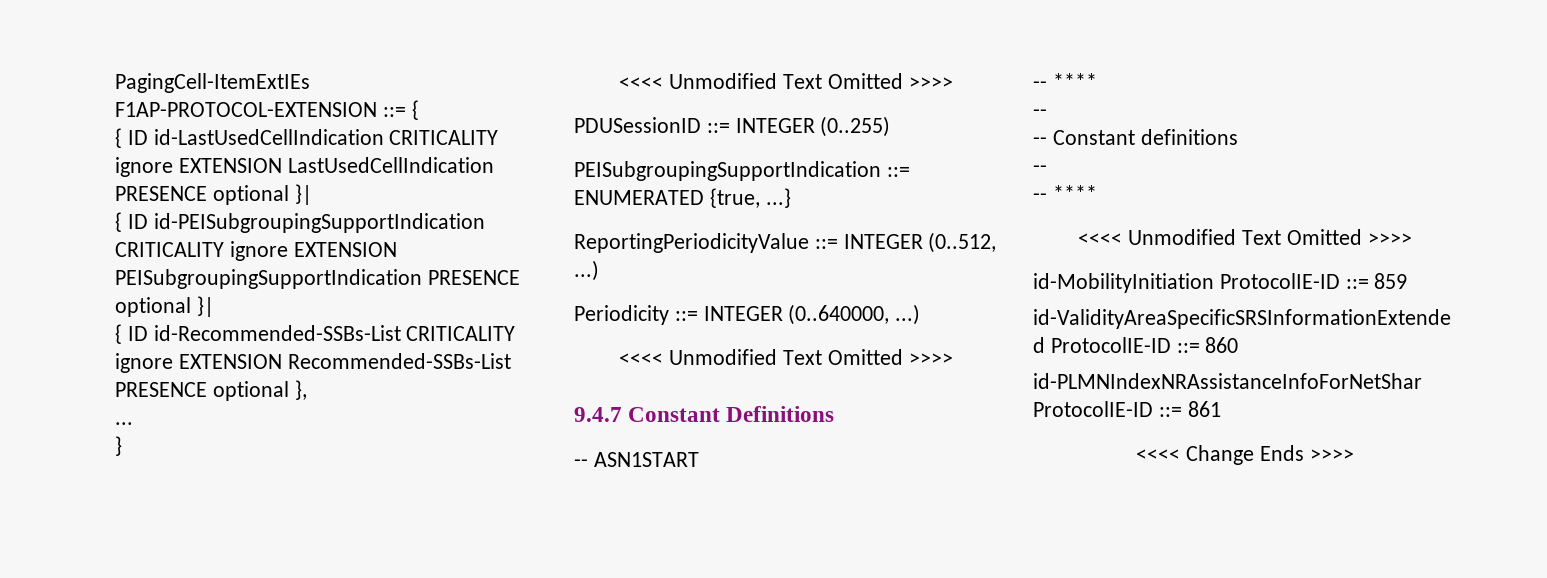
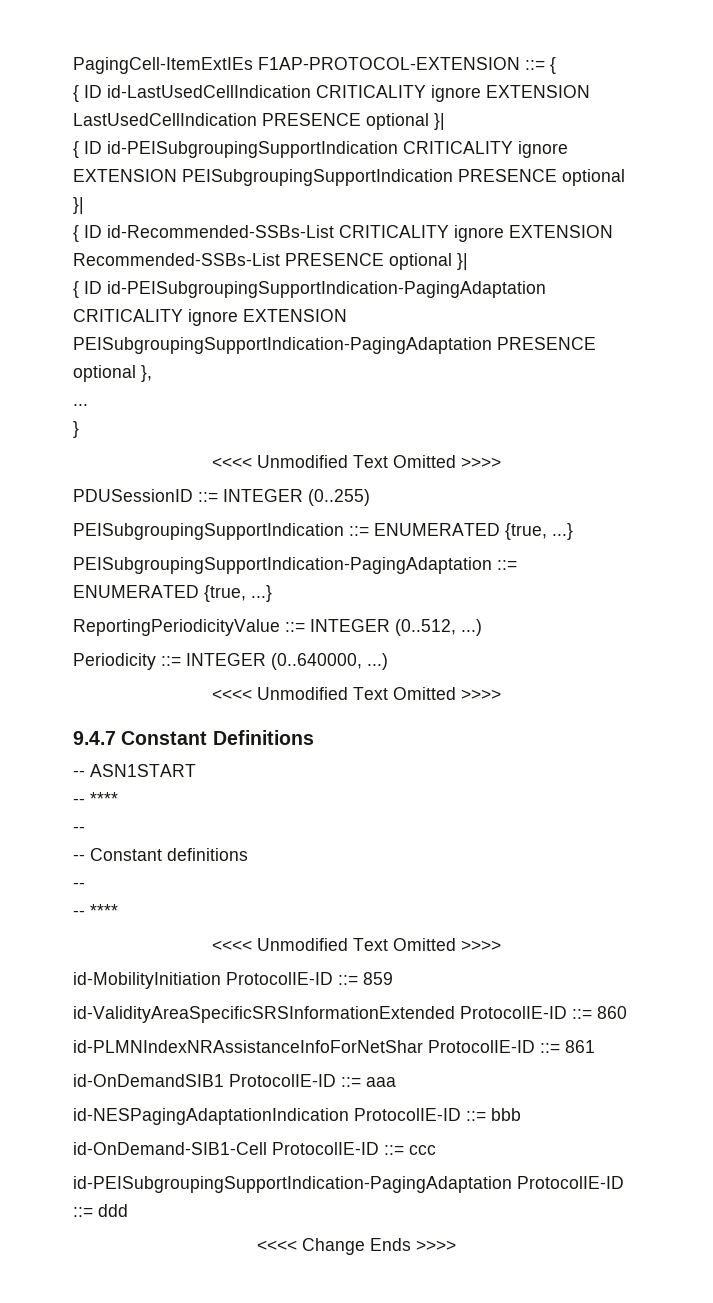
- { ID id-Recommended-SSBs-List CRITICALITY ignore EXTENSION Recommended-SSBs-List PRESENCE optional },
+ { ID id-Recommended-SSBs-List CRITICALITY ignore EXTENSION Recommended-SSBs-List PRESENCE optional }|
+ { ID id-PEISubgroupingSupportIndication-PagingAdaptation CRITICALITY ignore EXTENSION PEISubgroupingSupportIndication-PagingAdaptation PRESENCE optional },
+ PEISubgroupingSupportIndication-PagingAdaptation ::= ENUMERATED {true, ...}
+ id-OnDemandSIB1 ProtocolIE-ID ::= aaa
+ id-NESPagingAdaptationIndication ProtocolIE-ID ::= bbb
+ id-OnDemand-SIB1-Cell ProtocolIE-ID ::= ccc
+ id-PEISubgroupingSupportIndication-PagingAdaptation ProtocolIE-ID ::= ddd

